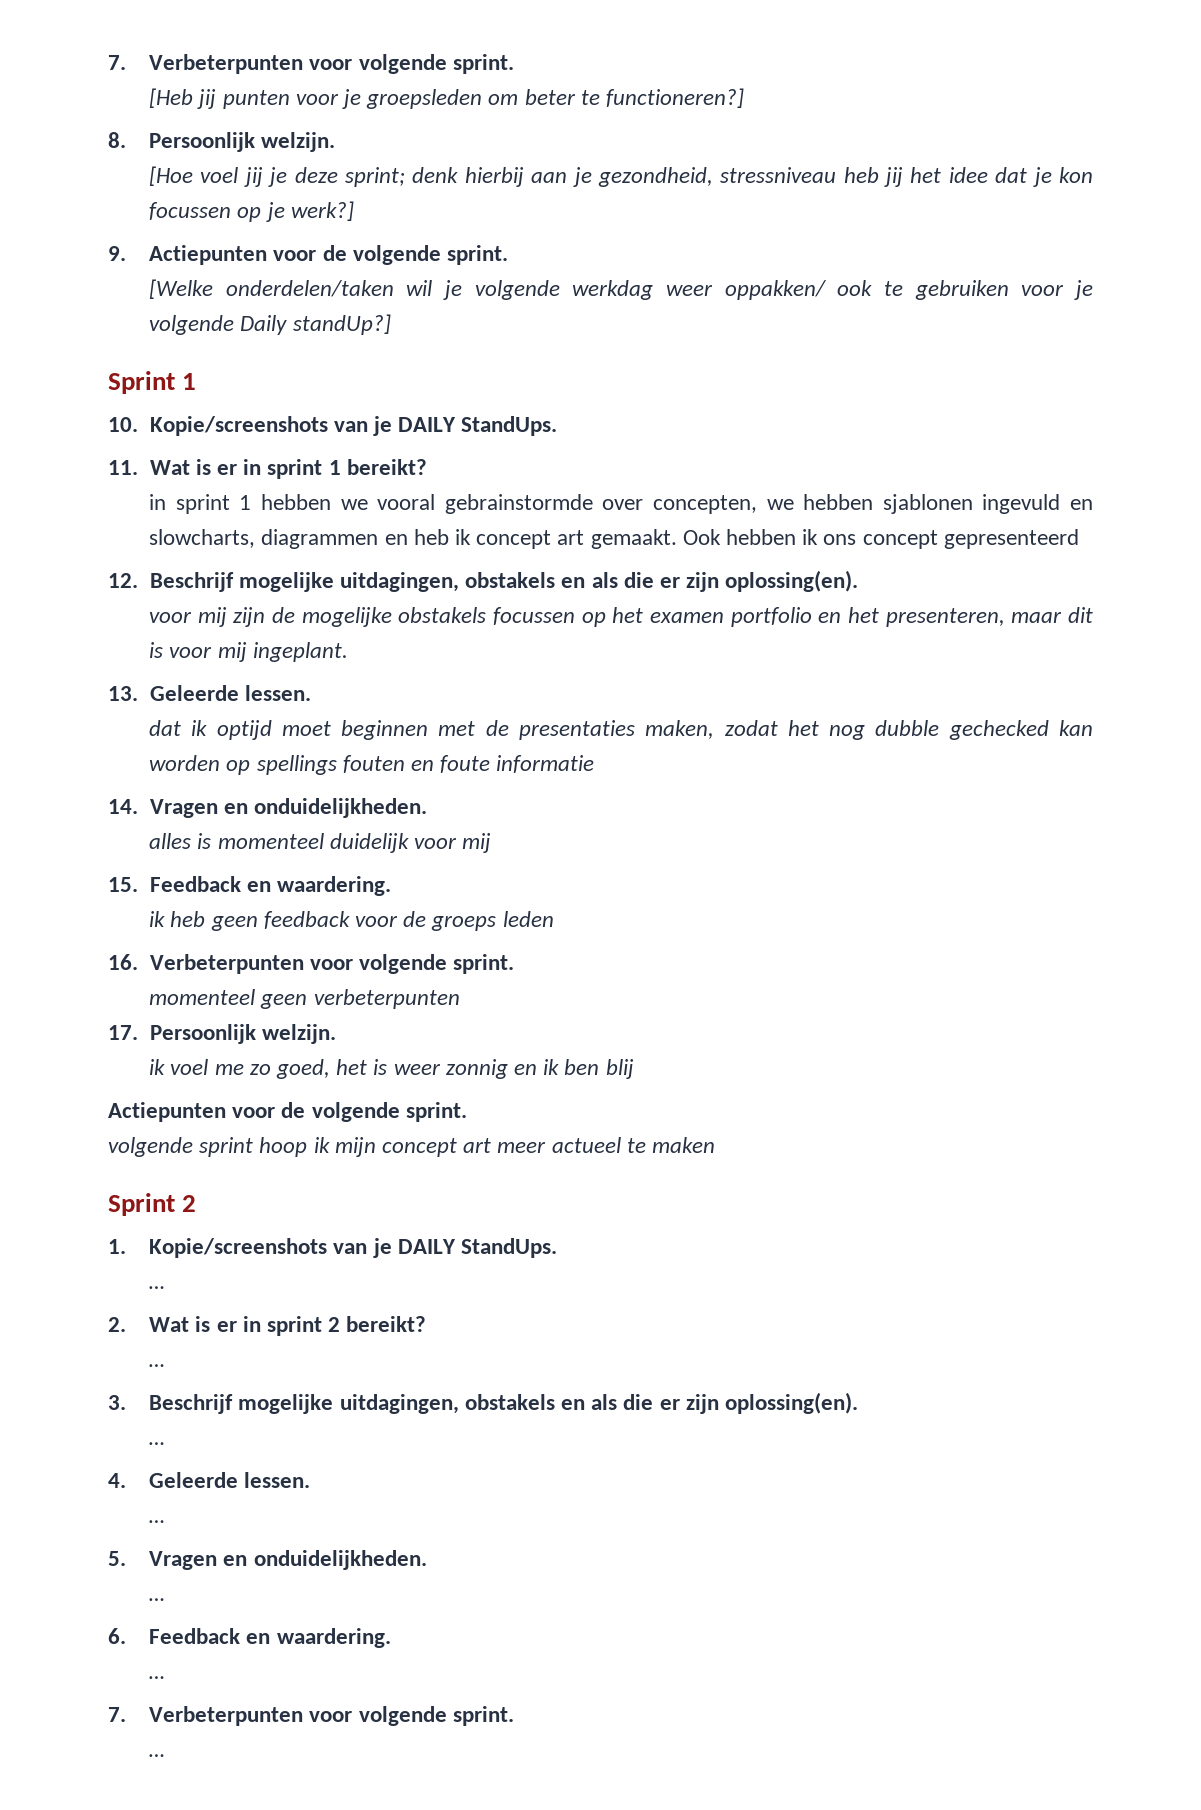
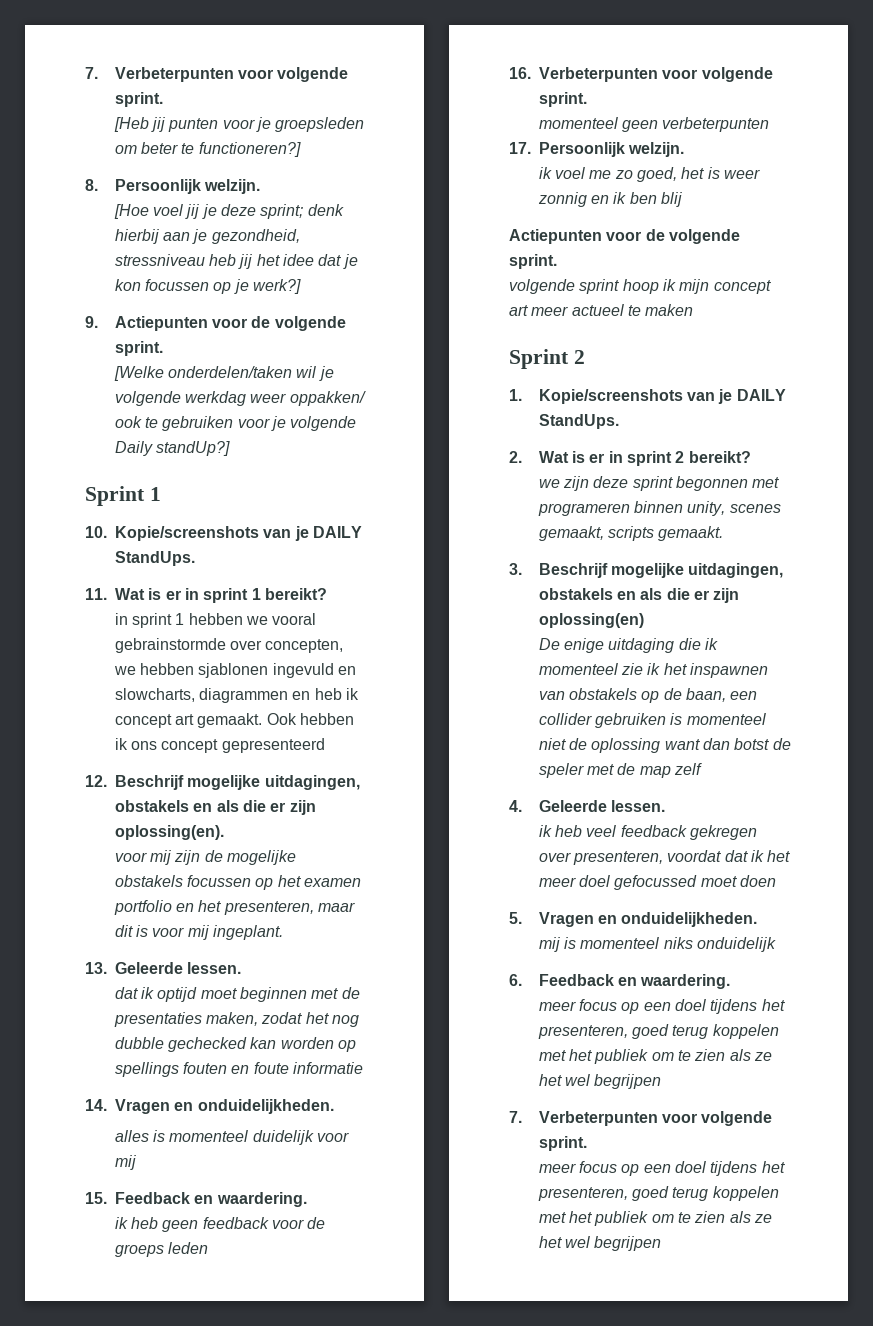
  1. Kopie/screenshots van je DAILY StandUps.
- …
  2. Wat is er in sprint 2 bereikt?
- …
+ we zijn deze sprint begonnen met programeren binnen unity, scenes gemaakt, scripts gemaakt.
- 3. Beschrijf mogelijke uitdagingen, obstakels en als die er zijn oplossing(en).
- …
+ 3. Beschrijf mogelijke uitdagingen, obstakels en als die er zijn oplossing(en)
+ De enige uitdaging die ik momenteel zie ik het inspawnen van obstakels op de baan, een collider gebruiken is momenteel niet de oplossing want dan botst de speler met de map zelf
  4. Geleerde lessen.
- …
+ ik heb veel feedback gekregen over presenteren, voordat dat ik het meer doel gefocussed moet doen
  5. Vragen en onduidelijkheden.
- …
+ mij is momenteel niks onduidelijk
  6. Feedback en waardering.
- …
+ meer focus op een doel tijdens het presenteren, goed terug koppelen met het publiek om te zien als ze het wel begrijpen
  7. Verbeterpunten voor volgende sprint.
- …
+ meer focus op een doel tijdens het presenteren, goed terug koppelen met het publiek om te zien als ze het wel begrijpen

